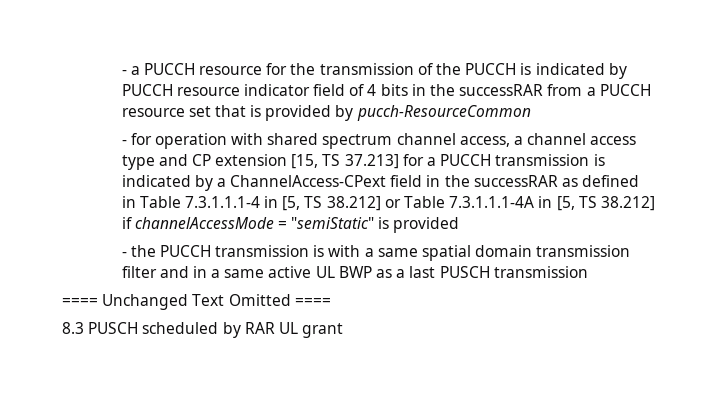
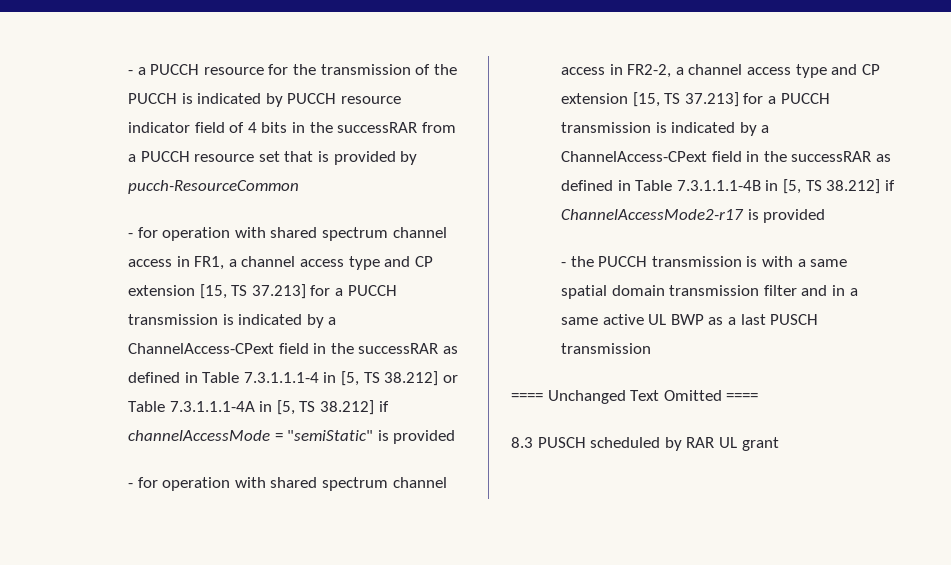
- - for operation with shared spectrum channel access, a channel access type and CP extension [15, TS 37.213] for a PUCCH transmission is indicated by a ChannelAccess-CPext field in the successRAR as defined in Table 7.3.1.1.1-4 in [5, TS 38.212] or Table 7.3.1.1.1-4A in [5, TS 38.212] if channelAccessMode = "semiStatic" is provided
+ - for operation with shared spectrum channel access in FR1, a channel access type and CP extension [15, TS 37.213] for a PUCCH transmission is indicated by a ChannelAccess-CPext field in the successRAR as defined in Table 7.3.1.1.1-4 in [5, TS 38.212] or Table 7.3.1.1.1-4A in [5, TS 38.212] if channelAccessMode = "semiStatic" is provided
+ - for operation with shared spectrum channel access in FR2-2, a channel access type and CP extension [15, TS 37.213] for a PUCCH transmission is indicated by a ChannelAccess-CPext field in the successRAR as defined in Table 7.3.1.1.1-4B in [5, TS 38.212] if ChannelAccessMode2-r17 is provided

